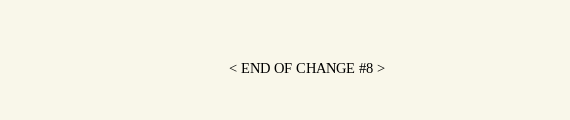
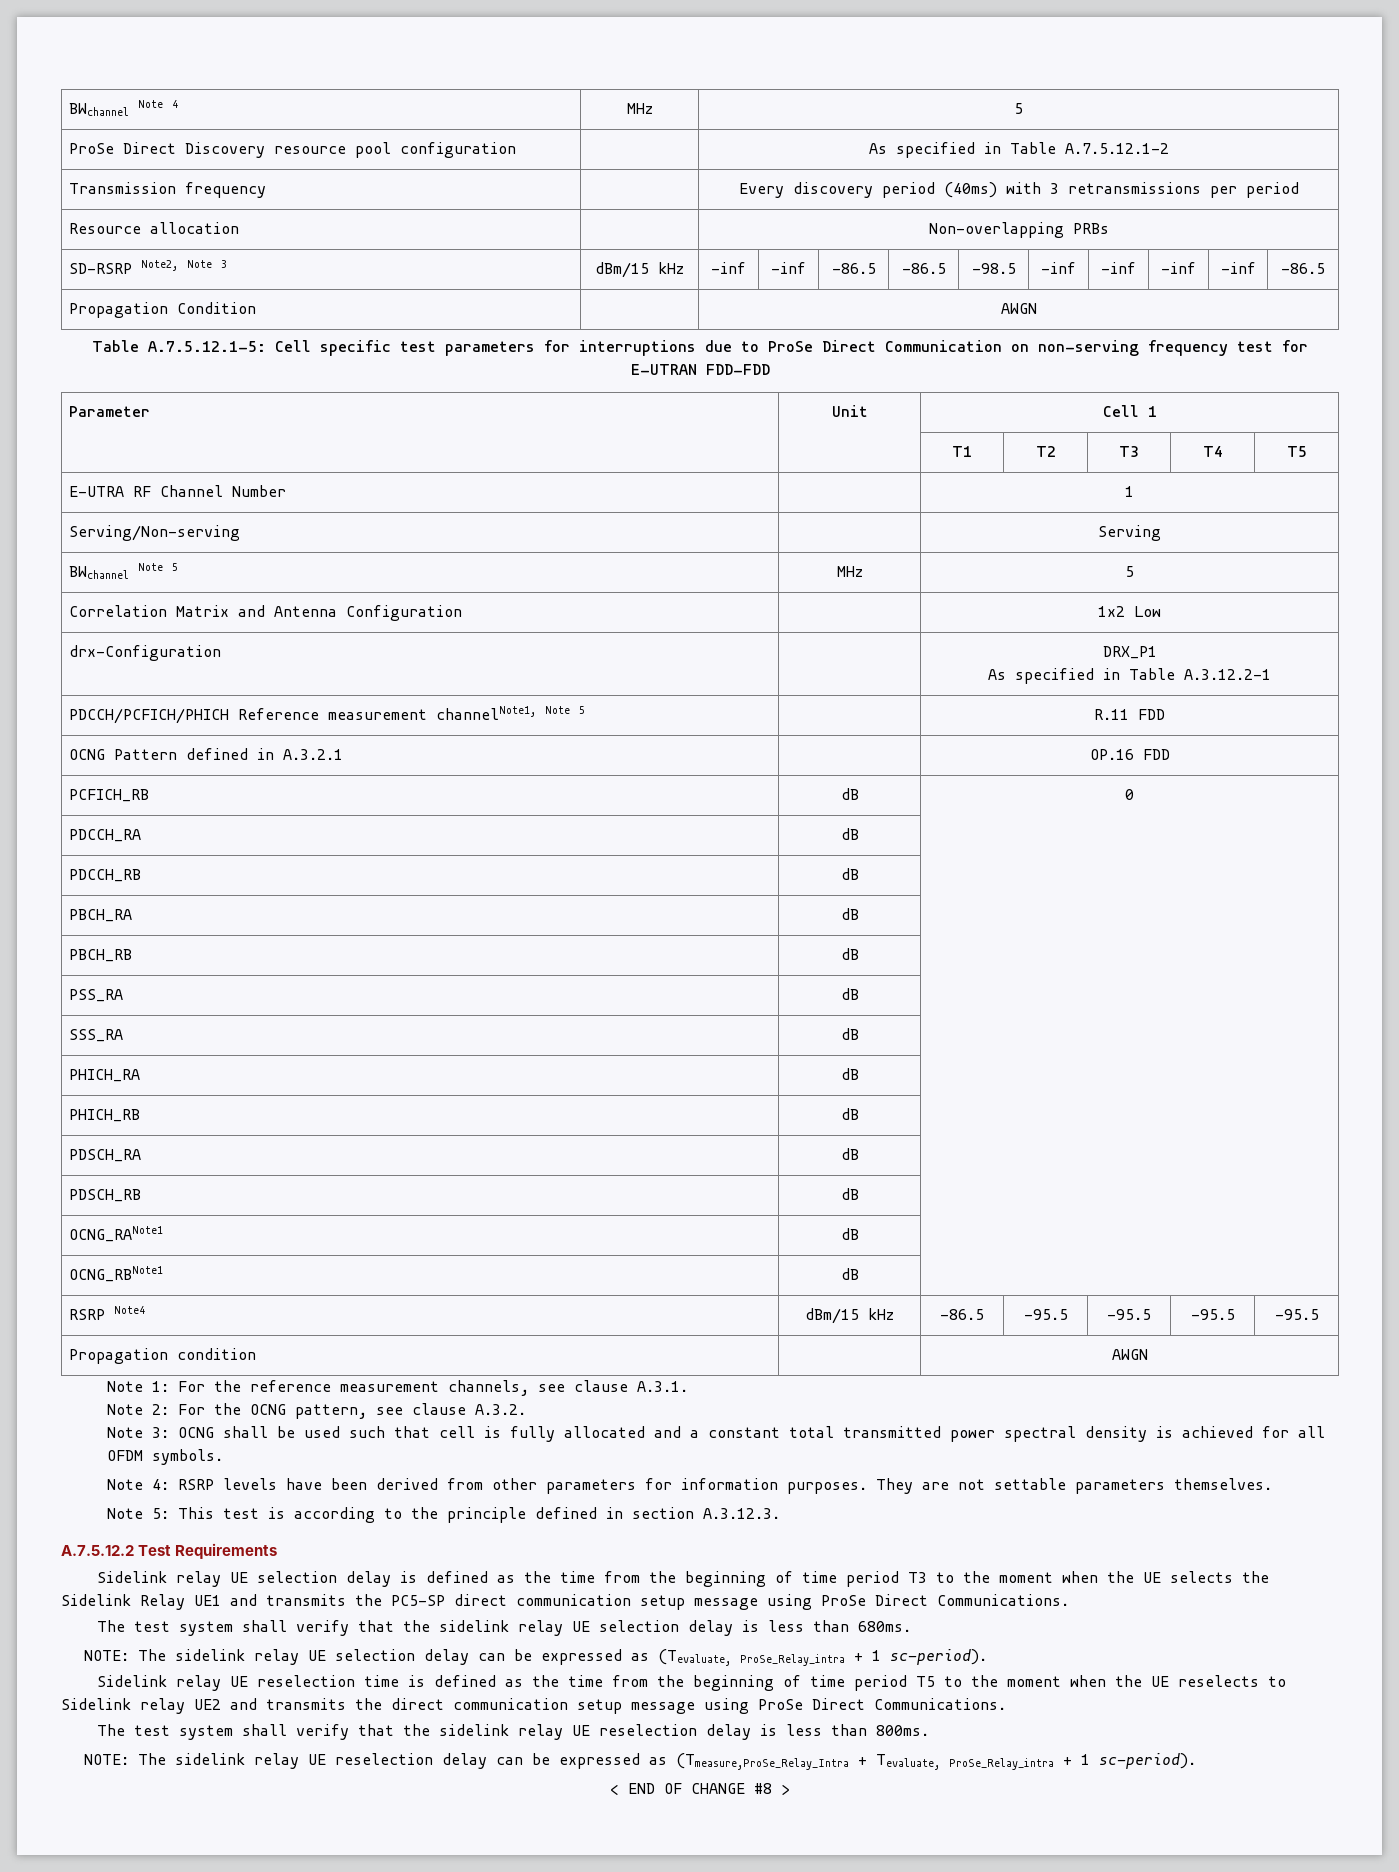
+ BWchannel Note 4 | MHz | 5
+ ProSe Direct Discovery resource pool configuration | | As specified in Table A.7.5.12.1-2
+ Transmission frequency | | Every discovery period (40ms) with 3 retransmissions per period
+ Resource allocation | | Non-overlapping PRBs
+ SD-RSRP Note2, Note 3 | dBm/15 kHz | -inf | -inf | -86.5 | -86.5 | -98.5 | -inf | -inf | -inf | -inf | -86.5
+ Propagation Condition | | AWGN
+ Table A.7.5.12.1-5: Cell specific test parameters for interruptions due to ProSe Direct Communication on non-serving frequency test for E-UTRAN FDD-FDD
+ Parameter | Unit | Cell 1
+ | | T1 | T2 | T3 | T4 | T5
+ E-UTRA RF Channel Number | | 1
+ Serving/Non-serving | | Serving
+ BWchannel Note 5 | MHz | 5
+ Correlation Matrix and Antenna Configuration | | 1x2 Low
+ drx-Configuration | | DRX_P1
+ As specified in Table A.3.12.2-1
+ PDCCH/PCFICH/PHICH Reference measurement channelNote1, Note 5 | | R.11 FDD
+ OCNG Pattern defined in A.3.2.1 | | OP.16 FDD
+ PCFICH_RB | dB | 0
+ PDCCH_RA | dB |
+ PDCCH_RB | dB |
+ PBCH_RA | dB |
+ PBCH_RB | dB |
+ PSS_RA | dB |
+ SSS_RA | dB |
+ PHICH_RA | dB |
+ PHICH_RB | dB |
+ PDSCH_RA | dB |
+ PDSCH_RB | dB |
+ OCNG_RANote1 | dB |
+ OCNG_RBNote1 | dB |
+ RSRP Note4 | dBm/15 kHz | -86.5 | -95.5 | -95.5 | -95.5 | -95.5
+ Propagation condition | | AWGN
+ Note 1: For the reference measurement channels, see clause A.3.1.
+ Note 2: For the OCNG pattern, see clause A.3.2.
+ Note 3: OCNG shall be used such that cell is fully allocated and a constant total transmitted power spectral density is achieved for all OFDM symbols.
+ Note 4: RSRP levels have been derived from other parameters for information purposes. They are not settable parameters themselves.
+ Note 5: This test is according to the principle defined in section A.3.12.3.
+ A.7.5.12.2 Test Requirements
+ Sidelink relay UE selection delay is defined as the time from the beginning of time period T3 to the moment when the UE selects the Sidelink Relay UE1 and transmits the PC5-SP direct communication setup message using ProSe Direct Communications.
+ The test system shall verify that the sidelink relay UE selection delay is less than 680ms.
+ NOTE: The sidelink relay UE selection delay can be expressed as (Tevaluate, ProSe_Relay_intra + 1 sc-period).
+ Sidelink relay UE reselection time is defined as the time from the beginning of time period T5 to the moment when the UE reselects to Sidelink relay UE2 and transmits the direct communication setup message using ProSe Direct Communications.
+ The test system shall verify that the sidelink relay UE reselection delay is less than 800ms.
+ NOTE: The sidelink relay UE reselection delay can be expressed as (Tmeasure,ProSe_Relay_Intra + Tevaluate, ProSe_Relay_intra + 1 sc-period).

